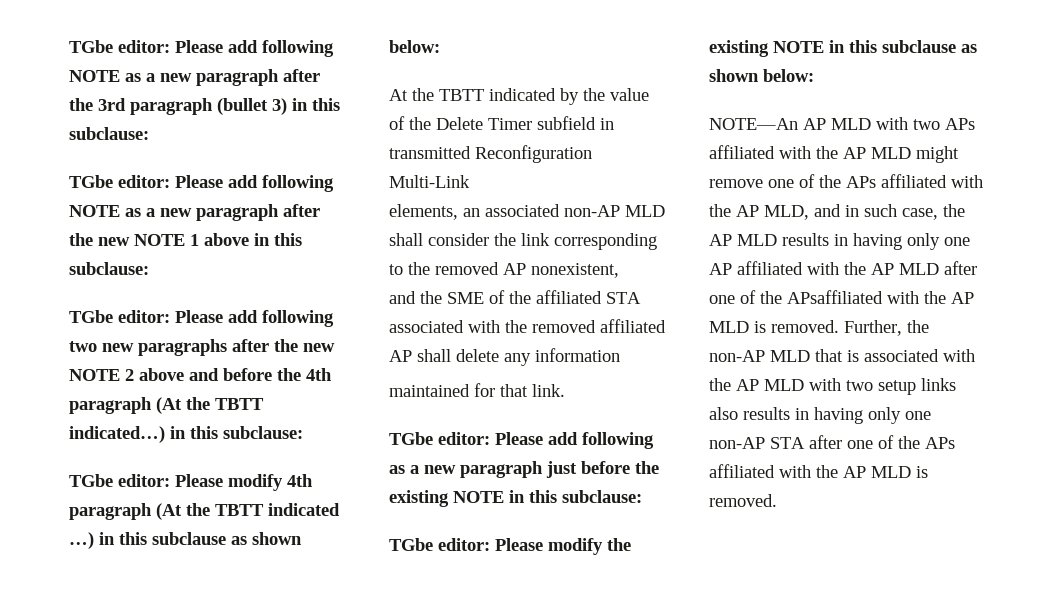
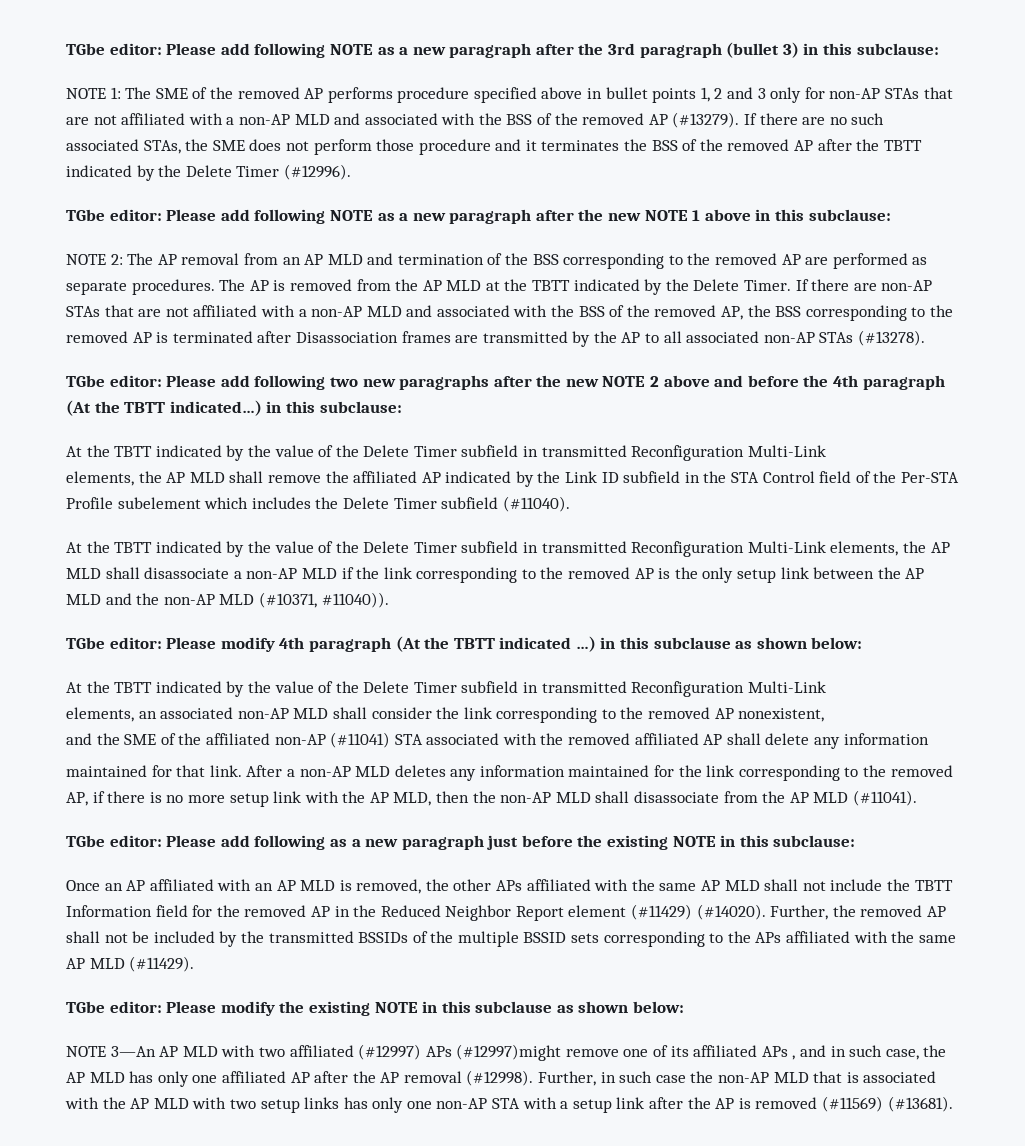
+ NOTE 1: The SME of the removed AP performs procedure specified above in bullet points 1, 2 and 3 only for non-AP STAs that are not affiliated with a non-AP MLD and associated with the BSS of the removed AP (#13279). If there are no such associated STAs, the SME does not perform those procedure and it terminates the BSS of the removed AP after the TBTT indicated by the Delete Timer (#12996).
+ NOTE 2: The AP removal from an AP MLD and termination of the BSS corresponding to the removed AP are performed as separate procedures. The AP is removed from the AP MLD at the TBTT indicated by the Delete Timer. If there are non-AP STAs that are not affiliated with a non-AP MLD and associated with the BSS of the removed AP, the BSS corresponding to the removed AP is terminated after Disassociation frames are transmitted by the AP to all associated non-AP STAs (#13278).
  TGbe editor: Please add following two new paragraphs after the new NOTE 2 above and before the 4th paragraph (At the TBTT indicated…) in this subclause:
+ At the TBTT indicated by the value of the Delete Timer subfield in transmitted Reconfiguration Multi-Link
+ elements, the AP MLD shall remove the affiliated AP indicated by the Link ID subfield in the STA Control field of the Per-STA Profile subelement which includes the Delete Timer subfield (#11040).
+ At the TBTT indicated by the value of the Delete Timer subfield in transmitted Reconfiguration Multi-Link elements, the AP MLD shall disassociate a non-AP MLD if the link corresponding to the removed AP is the only setup link between the AP MLD and the non-AP MLD (#10371, #11040)).
- and the SME of the affiliated STA associated with the removed affiliated AP shall delete any information
+ and the SME of the affiliated non-AP (#11041) STA associated with the removed affiliated AP shall delete any information
+ After a non-AP MLD deletes any information maintained for the link corresponding to the removed AP, if there is no more setup link with the AP MLD, then the non-AP MLD shall disassociate from the AP MLD (#11041).
+ Once an AP affiliated with an AP MLD is removed, the other APs affiliated with the same AP MLD shall not include the TBTT Information field for the removed AP in the Reduced Neighbor Report element (#11429) (#14020). Further, the removed AP shall not be included by the transmitted BSSIDs of the multiple BSSID sets corresponding to the APs affiliated with the same AP MLD (#11429).
- NOTE—An AP MLD with two APs affiliated with the AP MLD might remove one of the APs affiliated with the AP MLD, and in such case, the AP MLD results in having only one AP affiliated with the AP MLD after one of the APsaffiliated with the AP MLD is removed. Further, the non-AP MLD that is associated with the AP MLD with two setup links also results in having only one non-AP STA after one of the APs affiliated with the AP MLD is removed.
+ NOTE 3—An AP MLD with two affiliated (#12997) APs (#12997)might remove one of its affiliated APs , and in such case, the AP MLD has only one affiliated AP after the AP removal (#12998). Further, in such case the non-AP MLD that is associated with the AP MLD with two setup links has only one non-AP STA with a setup link after the AP is removed (#11569) (#13681).

